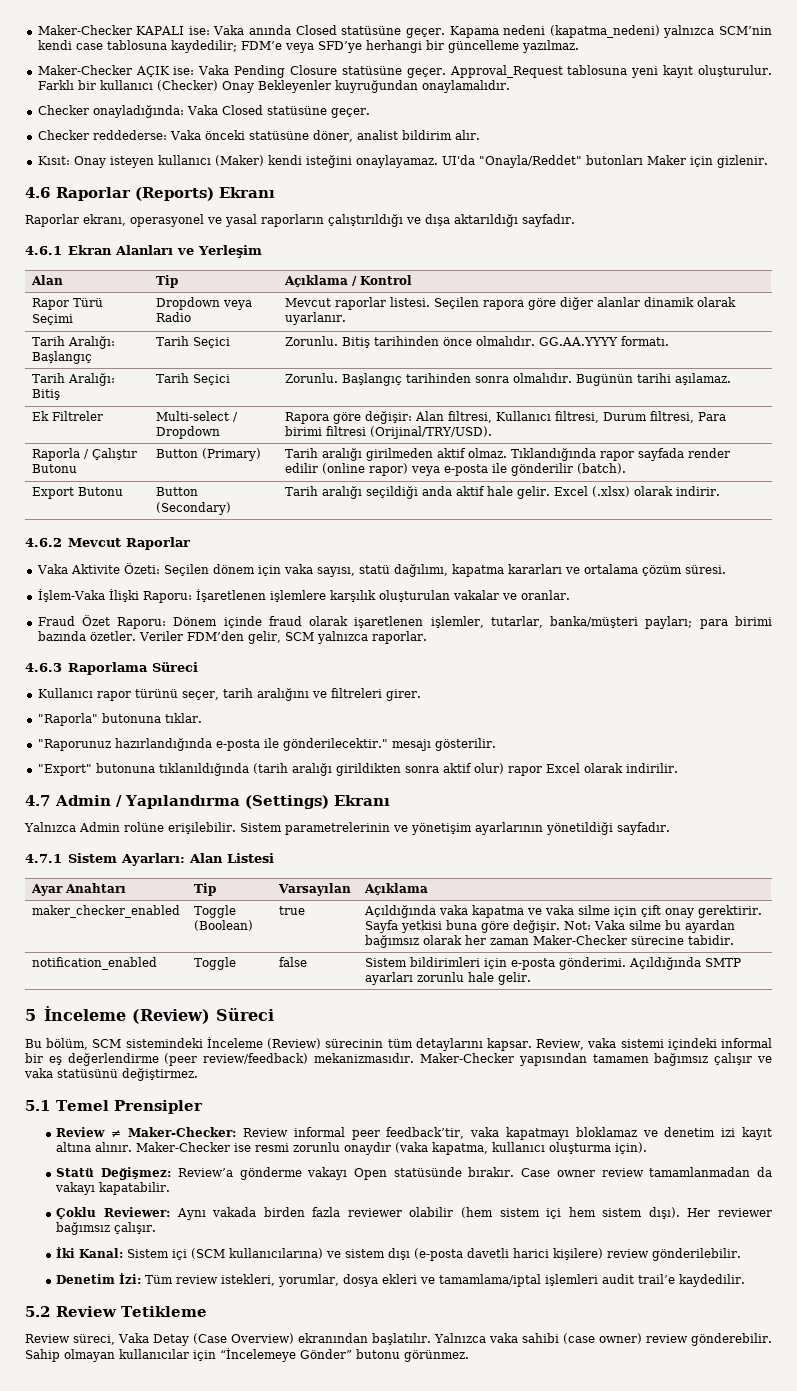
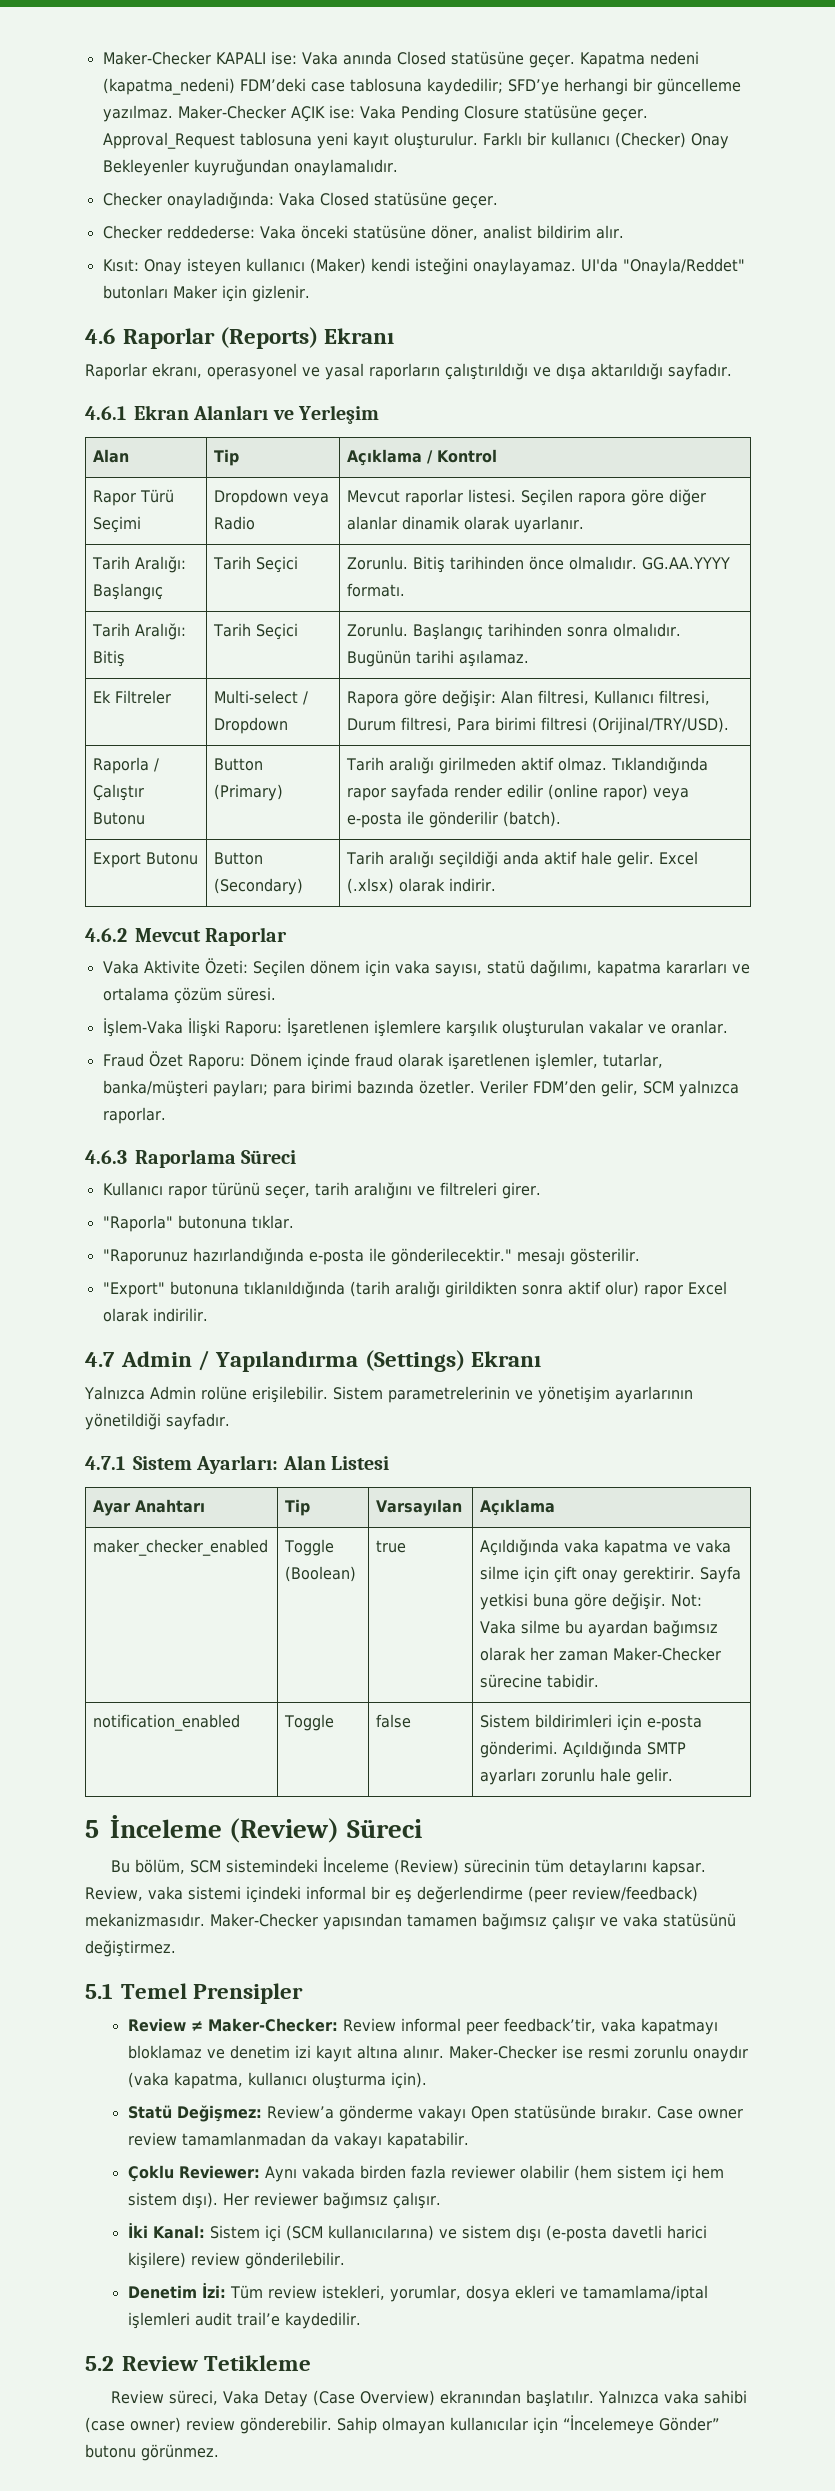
- Kapama nedeni (kapatma_nedeni) yalnızca SCM’nin kendi case tablosuna kaydedilir; FDM’e veya SFD’ye herhangi bir güncelleme yazılmaz.
- Maker-Checker AÇIK ise: Vaka Pending Closure statüsüne geçer.
+ Kapatma nedeni (kapatma_nedeni) FDM’deki case tablosuna kaydedilir; SFD’ye herhangi bir güncelleme yazılmaz. Maker-Checker AÇIK ise: Vaka Pending Closure statüsüne geçer.

